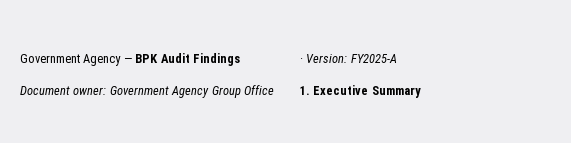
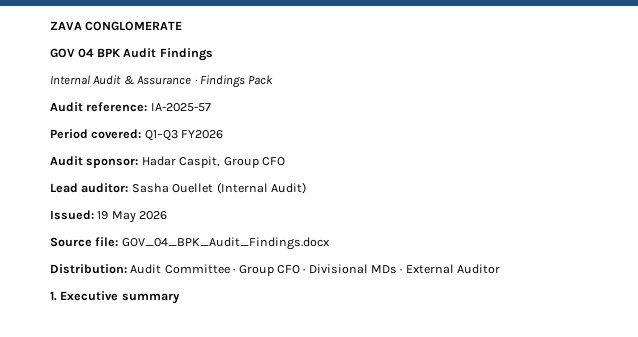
- Government Agency — BPK Audit Findings
+ ZAVA CONGLOMERATE
+ GOV 04 BPK Audit Findings
- Document owner: Government Agency Group Office · Version: FY2025-A
+ Internal Audit & Assurance · Findings Pack
+ Audit reference: IA-2025-57
+ Period covered: Q1–Q3 FY2026
+ Audit sponsor: Hadar Caspit, Group CFO
+ Lead auditor: Sasha Ouellet (Internal Audit)
+ Issued: 19 May 2026
+ Source file: GOV_04_BPK_Audit_Findings.docx
+ Distribution: Audit Committee · Group CFO · Divisional MDs · External Auditor
- 1. Executive Summary
+ 1. Executive summary

